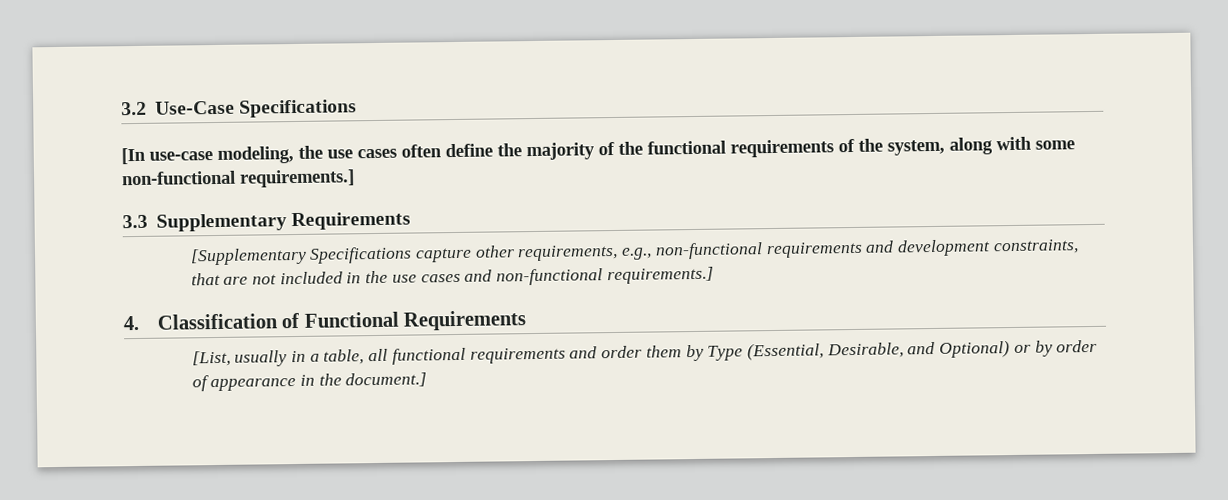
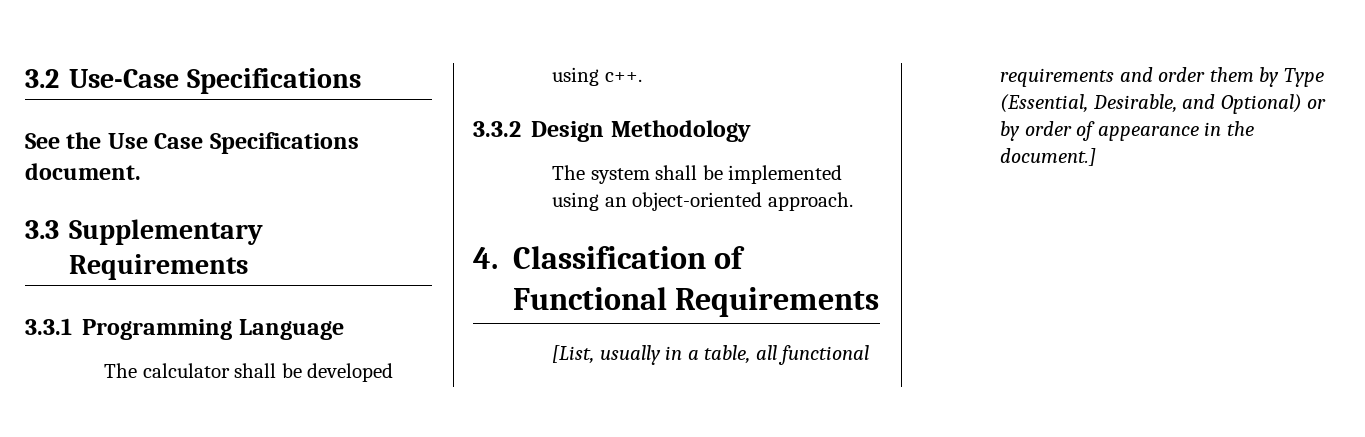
- [In use-case modeling, the use cases often define the majority of the functional requirements of the system, along with some non-functional requirements.]
+ See the Use Case Specifications document.
  3.3 Supplementary Requirements
- [Supplementary Specifications capture other requirements, e.g., non-functional requirements and development constraints, that are not included in the use cases and non-functional requirements.]
+ 3.3.1 Programming Language
+ The calculator shall be developed using c++.
+ 3.3.2 Design Methodology
+ The system shall be implemented using an object-oriented approach.

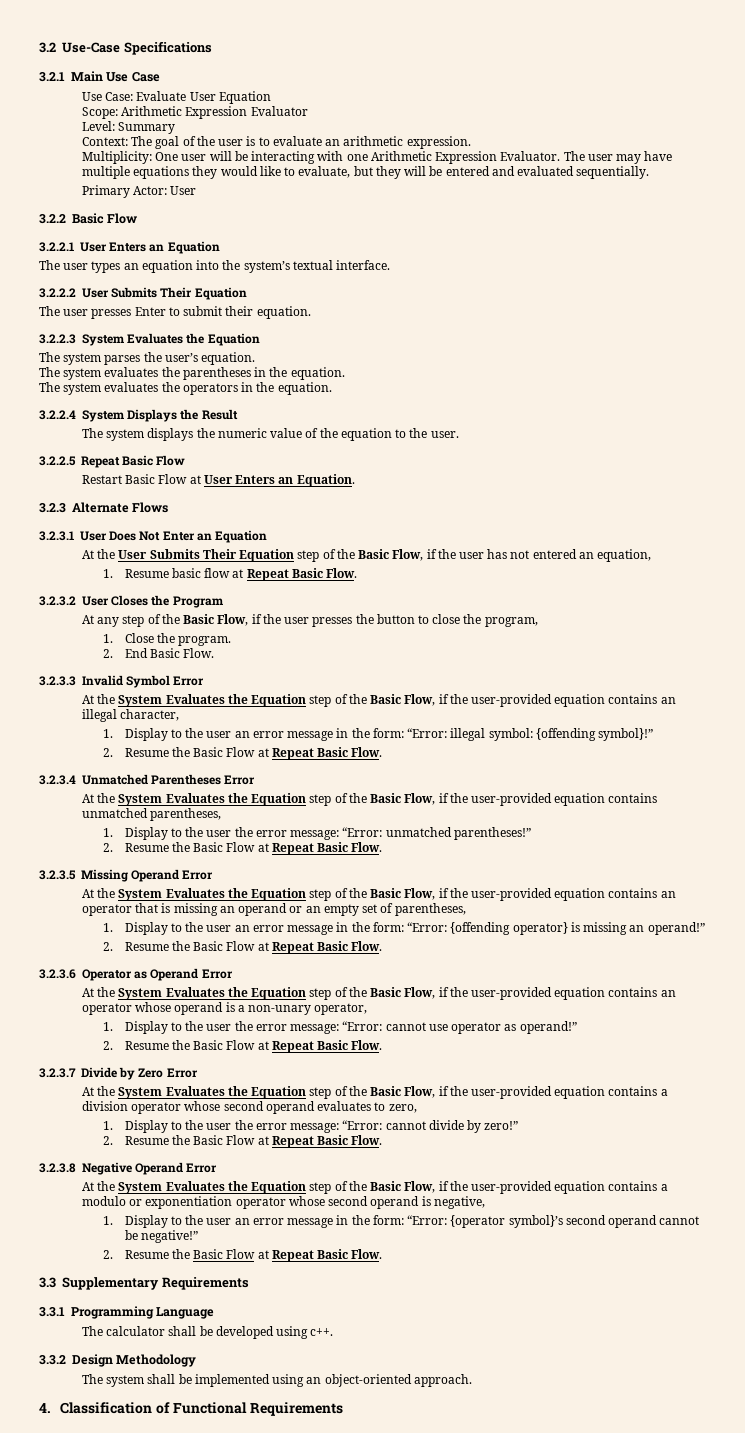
- See the Use Case Specifications document.
+ 3.2.1 Main Use Case
+ Use Case: Evaluate User Equation
+ Scope: Arithmetic Expression Evaluator
+ Level: Summary
+ Context: The goal of the user is to evaluate an arithmetic expression.
+ Multiplicity: One user will be interacting with one Arithmetic Expression Evaluator. The user may have multiple equations they would like to evaluate, but they will be entered and evaluated sequentially.
+ Primary Actor: User
+ 3.2.2 Basic Flow
+ 3.2.2.1 User Enters an Equation
+ The user types an equation into the system’s textual interface.
+ 3.2.2.2 User Submits Their Equation
+ The user presses Enter to submit their equation.
+ 3.2.2.3 System Evaluates the Equation
+ The system parses the user’s equation.
+ The system evaluates the parentheses in the equation.
+ The system evaluates the operators in the equation.
+ 3.2.2.4 System Displays the Result
+ The system displays the numeric value of the equation to the user.
+ 3.2.2.5 Repeat Basic Flow
+ Restart Basic Flow at User Enters an Equation.
+ 3.2.3 Alternate Flows
+ 3.2.3.1 User Does Not Enter an Equation
+ At the User Submits Their Equation step of the Basic Flow, if the user has not entered an equation,
+ 1. Resume basic flow at Repeat Basic Flow.
+ 3.2.3.2 User Closes the Program
+ At any step of the Basic Flow, if the user presses the button to close the program,
+ 1. Close the program.
+ 2. End Basic Flow.
+ 3.2.3.3 Invalid Symbol Error
+ At the System Evaluates the Equation step of the Basic Flow, if the user-provided equation contains an illegal character,
+ 1. Display to the user an error message in the form: “Error: illegal symbol: {offending symbol}!”
+ 2. Resume the Basic Flow at Repeat Basic Flow.
+ 3.2.3.4 Unmatched Parentheses Error
+ At the System Evaluates the Equation step of the Basic Flow, if the user-provided equation contains unmatched parentheses,
+ 1. Display to the user the error message: “Error: unmatched parentheses!”
+ 2. Resume the Basic Flow at Repeat Basic Flow.
+ 3.2.3.5 Missing Operand Error
+ At the System Evaluates the Equation step of the Basic Flow, if the user-provided equation contains an operator that is missing an operand or an empty set of parentheses,
+ 1. Display to the user an error message in the form: “Error: {offending operator} is missing an operand!”
+ 2. Resume the Basic Flow at Repeat Basic Flow.
+ 3.2.3.6 Operator as Operand Error
+ At the System Evaluates the Equation step of the Basic Flow, if the user-provided equation contains an operator whose operand is a non-unary operator,
+ 1. Display to the user the error message: “Error: cannot use operator as operand!”
+ 2. Resume the Basic Flow at Repeat Basic Flow.
+ 3.2.3.7 Divide by Zero Error
+ At the System Evaluates the Equation step of the Basic Flow, if the user-provided equation contains a division operator whose second operand evaluates to zero,
+ 1. Display to the user the error message: “Error: cannot divide by zero!”
+ 2. Resume the Basic Flow at Repeat Basic Flow.
+ 3.2.3.8 Negative Operand Error
+ At the System Evaluates the Equation step of the Basic Flow, if the user-provided equation contains a modulo or exponentiation operator whose second operand is negative,
+ 1. Display to the user an error message in the form: “Error: {operator symbol}’s second operand cannot be negative!”
+ 2. Resume the Basic Flow at Repeat Basic Flow.
- [List, usually in a table, all functional requirements and order them by Type (Essential, Desirable, and Optional) or by order of appearance in the document.]

